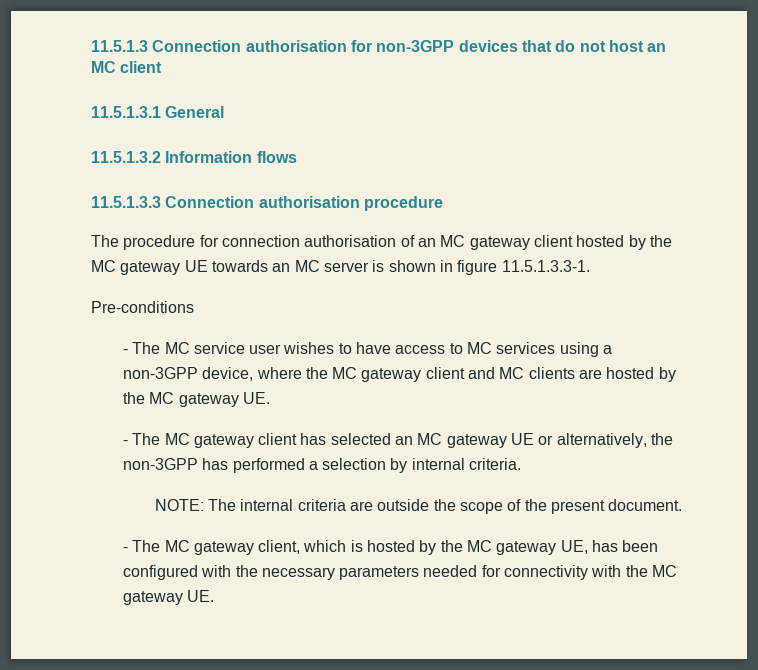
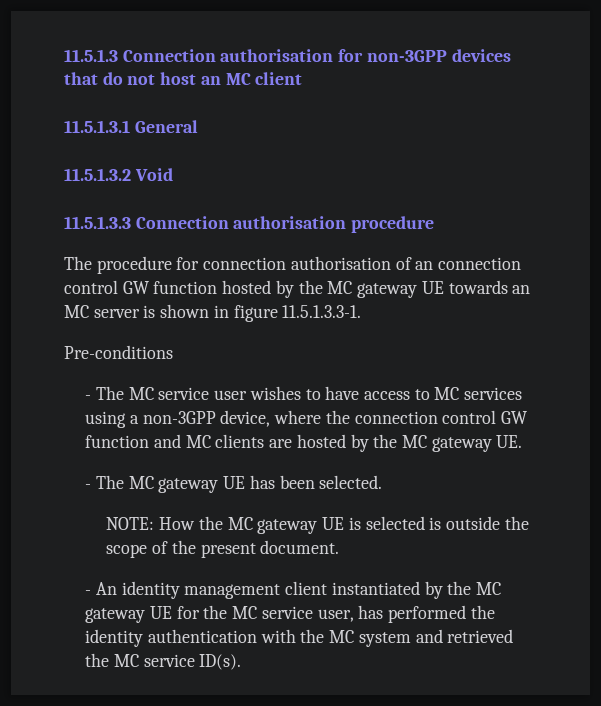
- 11.5.1.3.2 Information flows
+ 11.5.1.3.2 Void
- The procedure for connection authorisation of an MC gateway client hosted by the MC gateway UE towards an MC server is shown in figure 11.5.1.3.3-1.
+ The procedure for connection authorisation of an connection control GW function hosted by the MC gateway UE towards an MC server is shown in figure 11.5.1.3.3-1.
- - The MC service user wishes to have access to MC services using a non-3GPP device, where the MC gateway client and MC clients are hosted by the MC gateway UE.
+ - The MC service user wishes to have access to MC services using a non-3GPP device, where the connection control GW function and MC clients are hosted by the MC gateway UE.
- - The MC gateway client has selected an MC gateway UE or alternatively, the non-3GPP has performed a selection by internal criteria.
- NOTE: The internal criteria are outside the scope of the present document.
+ - The MC gateway UE has been selected.
+ NOTE: How the MC gateway UE is selected is outside the scope of the present document.
- - The MC gateway client, which is hosted by the MC gateway UE, has been configured with the necessary parameters needed for connectivity with the MC gateway UE.
+ - An identity management client instantiated by the MC gateway UE for the MC service user, has performed the identity authentication with the MC system and retrieved the MC service ID(s).

